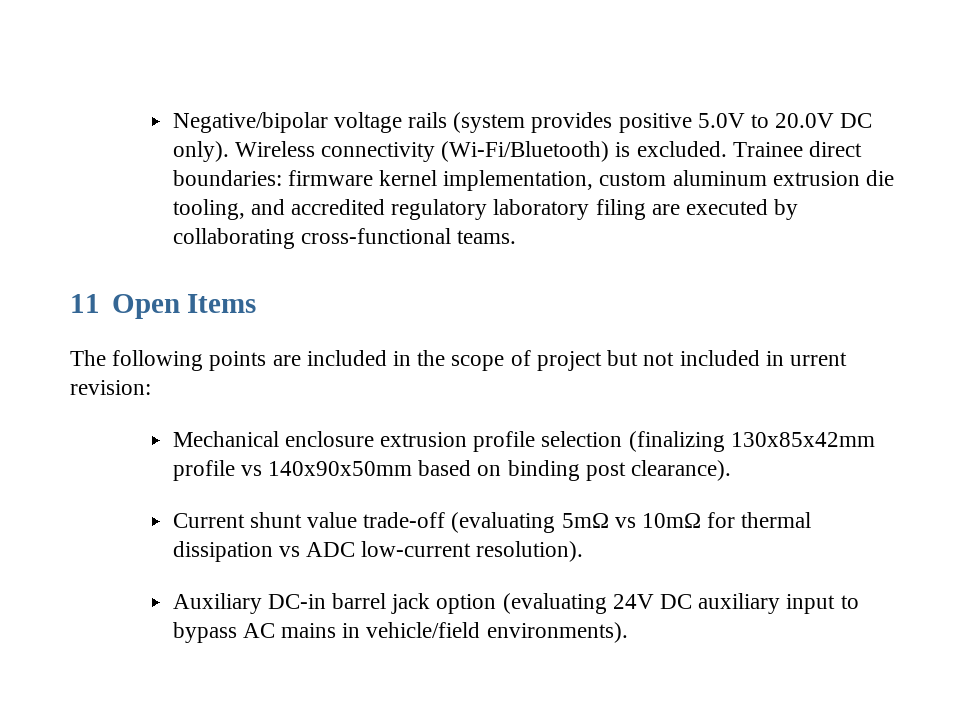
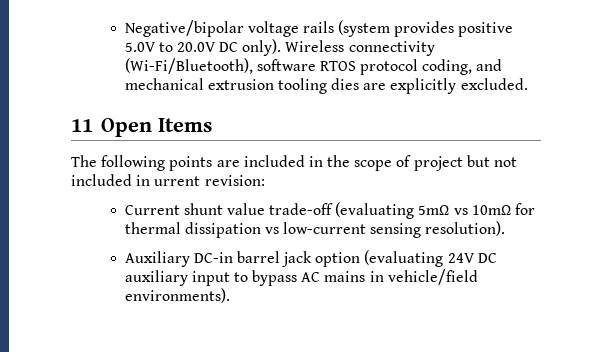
- Wireless connectivity (Wi-Fi/Bluetooth) is excluded. Trainee direct boundaries: firmware kernel implementation, custom aluminum extrusion die tooling, and accredited regulatory laboratory filing are executed by collaborating cross-functional teams.
+ Wireless connectivity (Wi-Fi/Bluetooth), software RTOS protocol coding, and mechanical extrusion tooling dies are explicitly excluded.
- Mechanical enclosure extrusion profile selection (finalizing 130x85x42mm profile vs 140x90x50mm based on binding post clearance).
- Current shunt value trade-off (evaluating 5mΩ vs 10mΩ for thermal dissipation vs ADC low-current resolution).
+ Current shunt value trade-off (evaluating 5mΩ vs 10mΩ for thermal dissipation vs low-current sensing resolution).

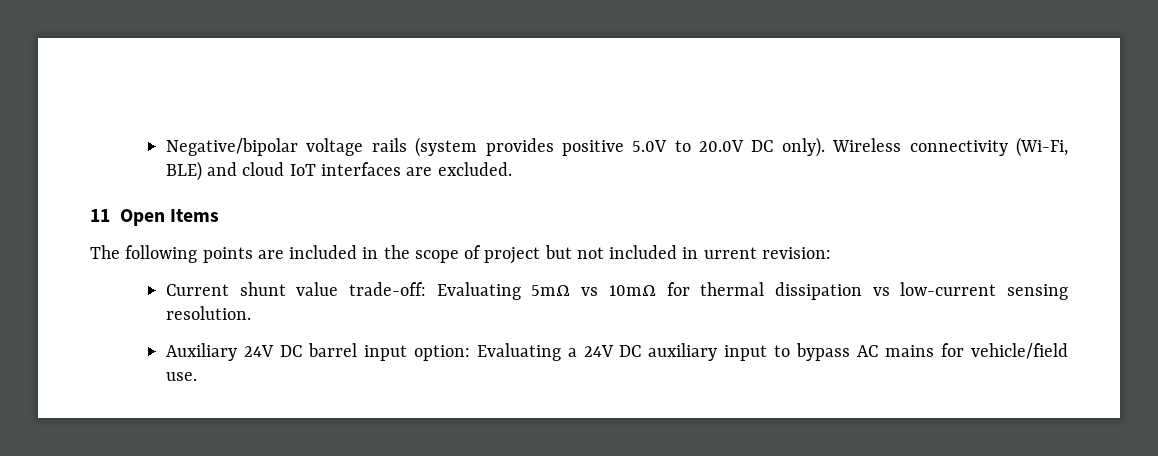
- Wireless connectivity (Wi-Fi/Bluetooth), software RTOS protocol coding, and mechanical extrusion tooling dies are explicitly excluded.
+ Wireless connectivity (Wi-Fi, BLE) and cloud IoT interfaces are excluded.
- Current shunt value trade-off (evaluating 5mΩ vs 10mΩ for thermal dissipation vs low-current sensing resolution).
+ Current shunt value trade-off: Evaluating 5mΩ vs 10mΩ for thermal dissipation vs low-current sensing resolution.
- Auxiliary DC-in barrel jack option (evaluating 24V DC auxiliary input to bypass AC mains in vehicle/field environments).
+ Auxiliary 24V DC barrel input option: Evaluating a 24V DC auxiliary input to bypass AC mains for vehicle/field use.

